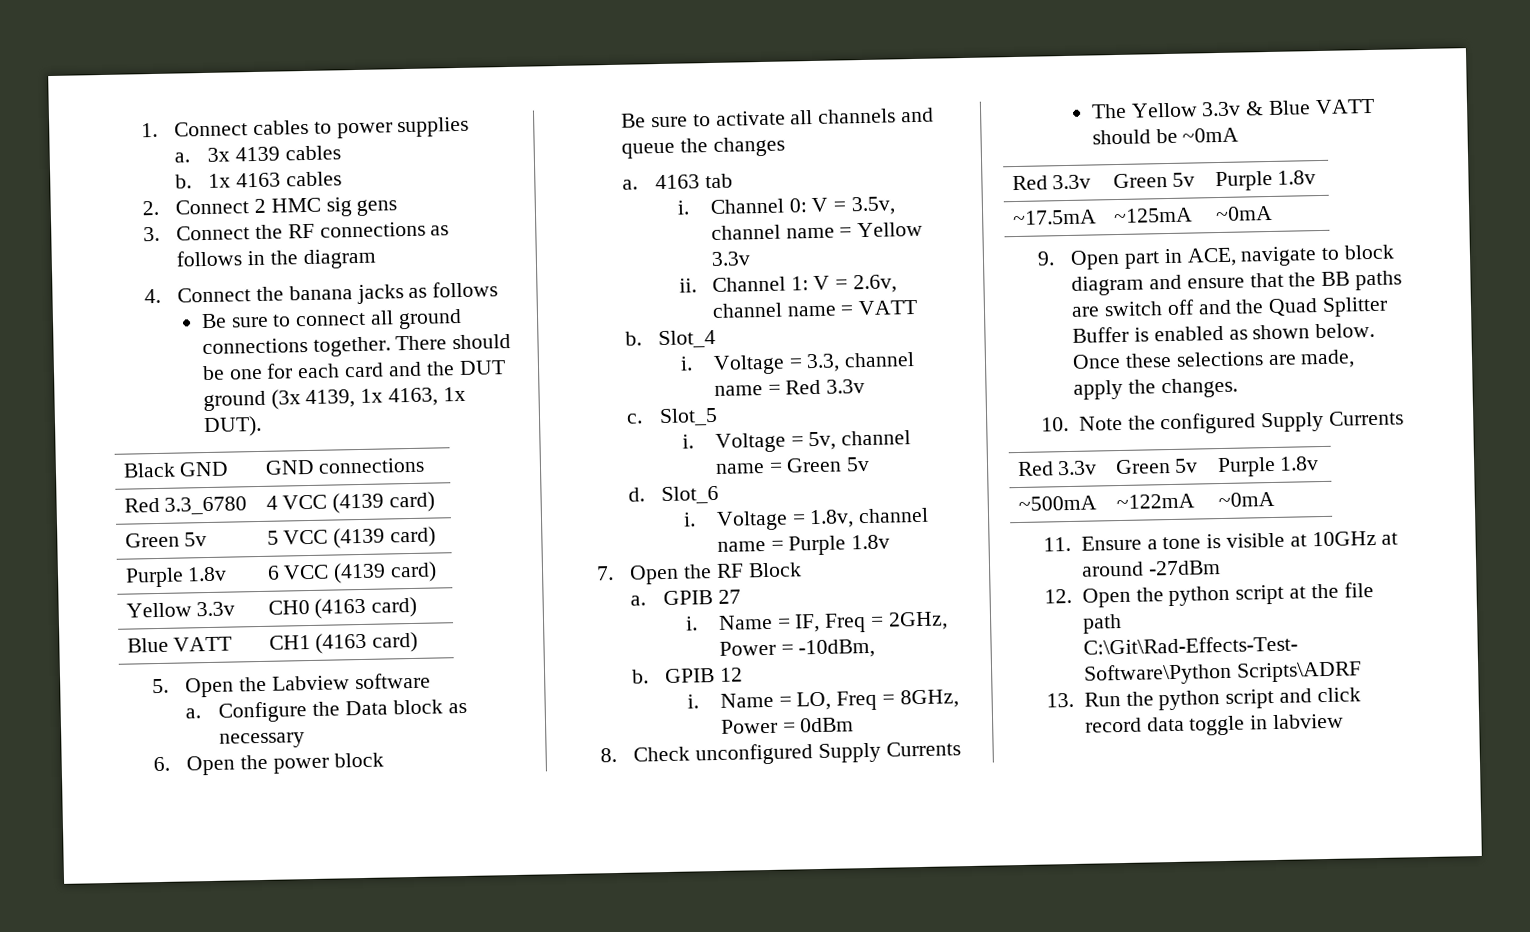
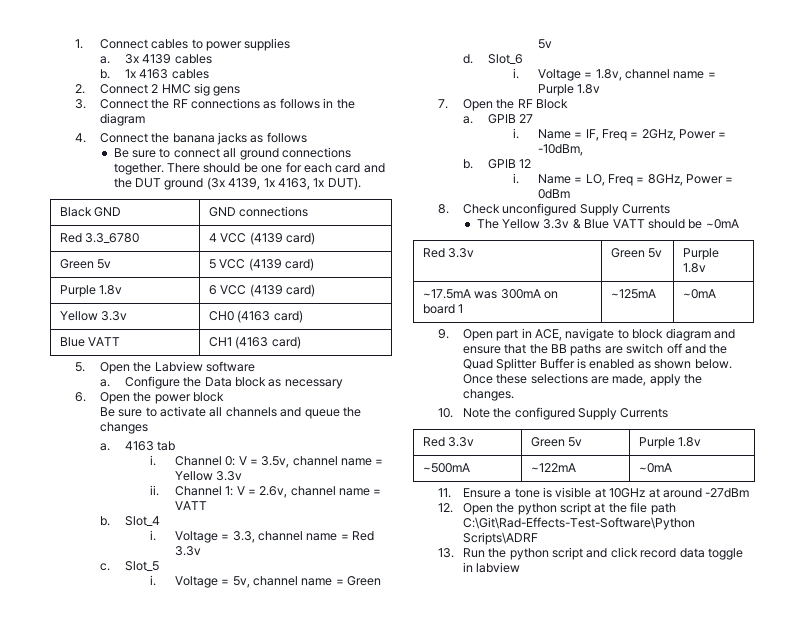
- ~17.5mA | ~125mA | ~0mA
+ ~17.5mA was 300mA on board 1 | ~125mA | ~0mA

